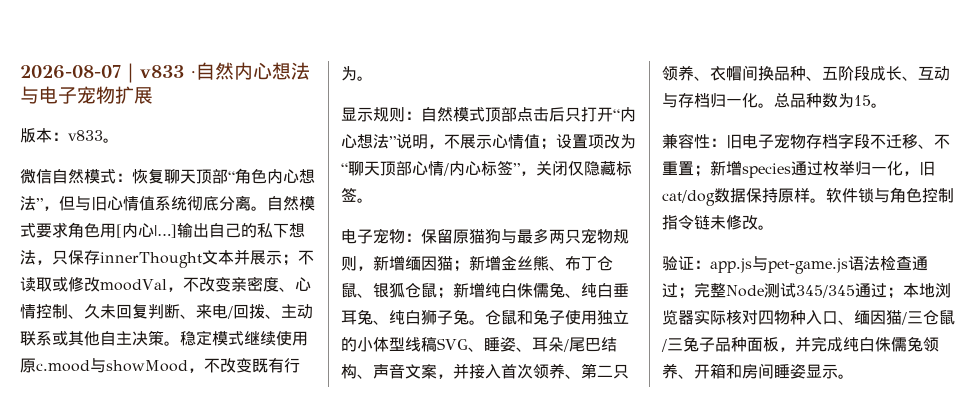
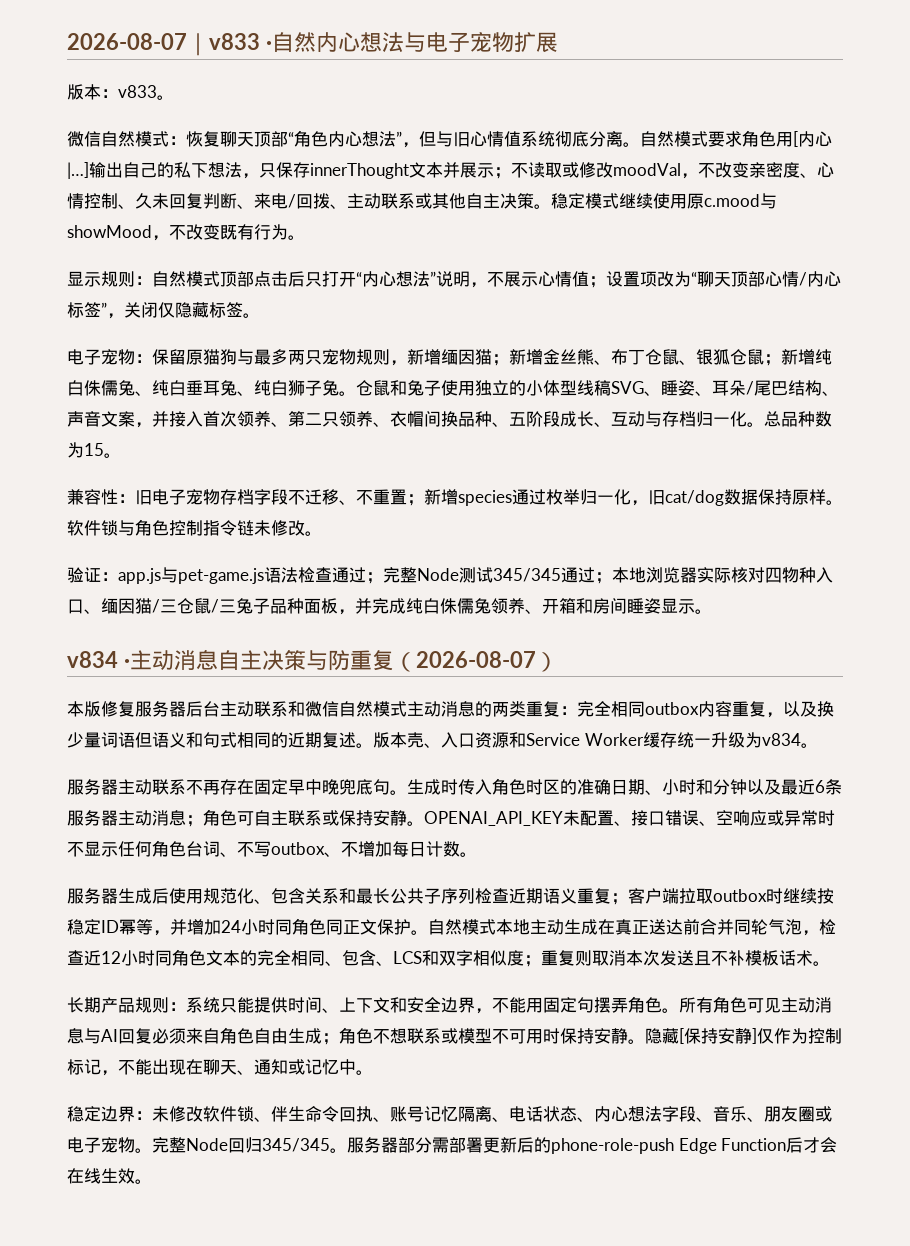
+ v834 ·主动消息自主决策与防重复（2026-08-07）
+ 本版修复服务器后台主动联系和微信自然模式主动消息的两类重复：完全相同outbox内容重复，以及换少量词语但语义和句式相同的近期复述。版本壳、入口资源和Service Worker缓存统一升级为v834。
+ 服务器主动联系不再存在固定早中晚兜底句。生成时传入角色时区的准确日期、小时和分钟以及最近6条服务器主动消息；角色可自主联系或保持安静。OPENAI_API_KEY未配置、接口错误、空响应或异常时不显示任何角色台词、不写outbox、不增加每日计数。
+ 服务器生成后使用规范化、包含关系和最长公共子序列检查近期语义重复；客户端拉取outbox时继续按稳定ID幂等，并增加24小时同角色同正文保护。自然模式本地主动生成在真正送达前合并同轮气泡，检查近12小时同角色文本的完全相同、包含、LCS和双字相似度；重复则取消本次发送且不补模板话术。
+ 长期产品规则：系统只能提供时间、上下文和安全边界，不能用固定句摆弄角色。所有角色可见主动消息与AI回复必须来自角色自由生成；角色不想联系或模型不可用时保持安静。隐藏[保持安静]仅作为控制标记，不能出现在聊天、通知或记忆中。
+ 稳定边界：未修改软件锁、伴生命令回执、账号记忆隔离、电话状态、内心想法字段、音乐、朋友圈或电子宠物。完整Node回归345/345。服务器部分需部署更新后的phone-role-push Edge Function后才会在线生效。

